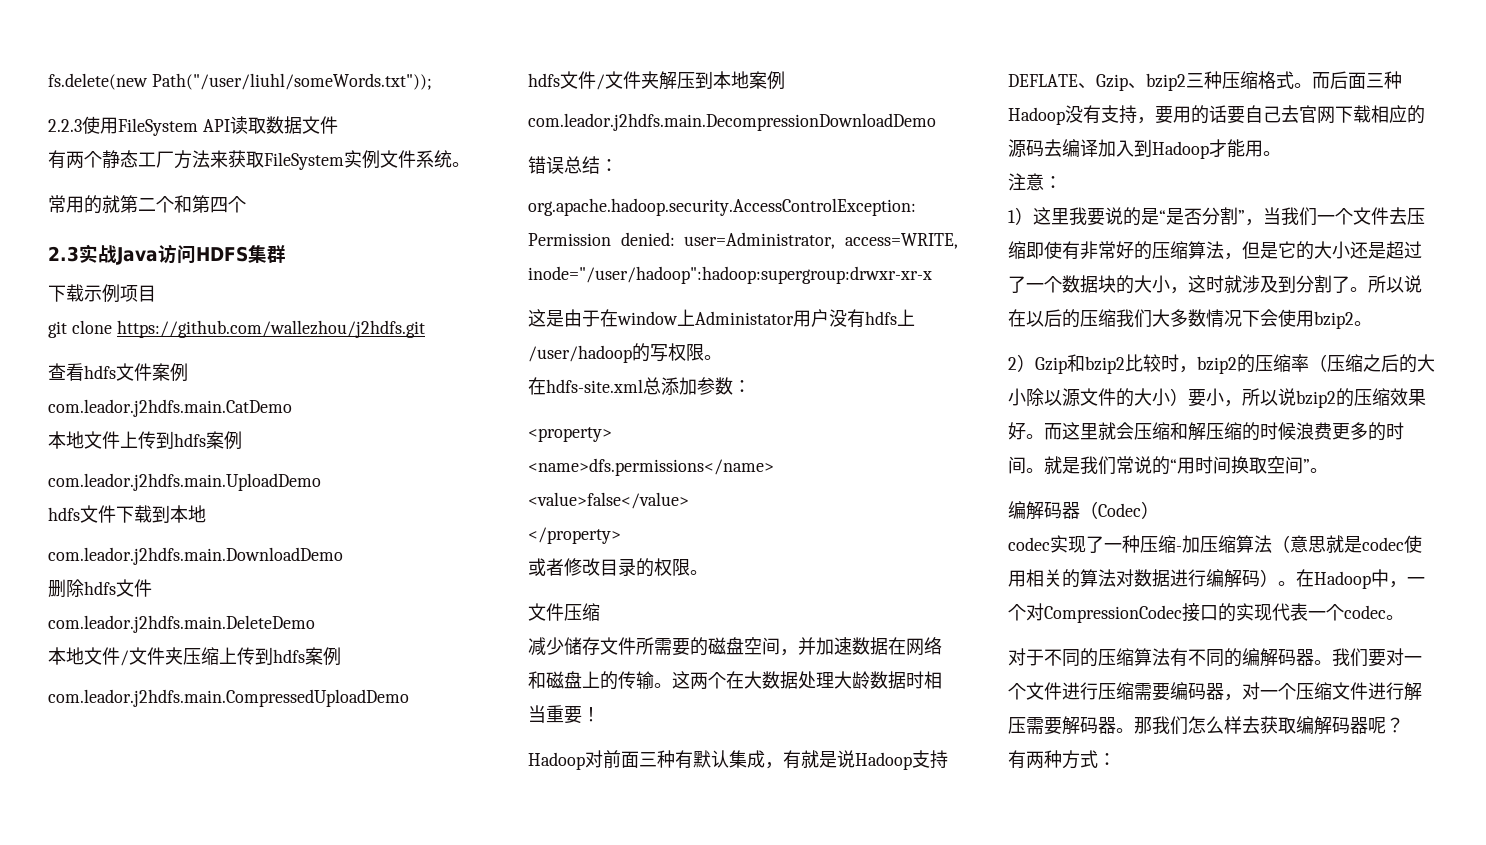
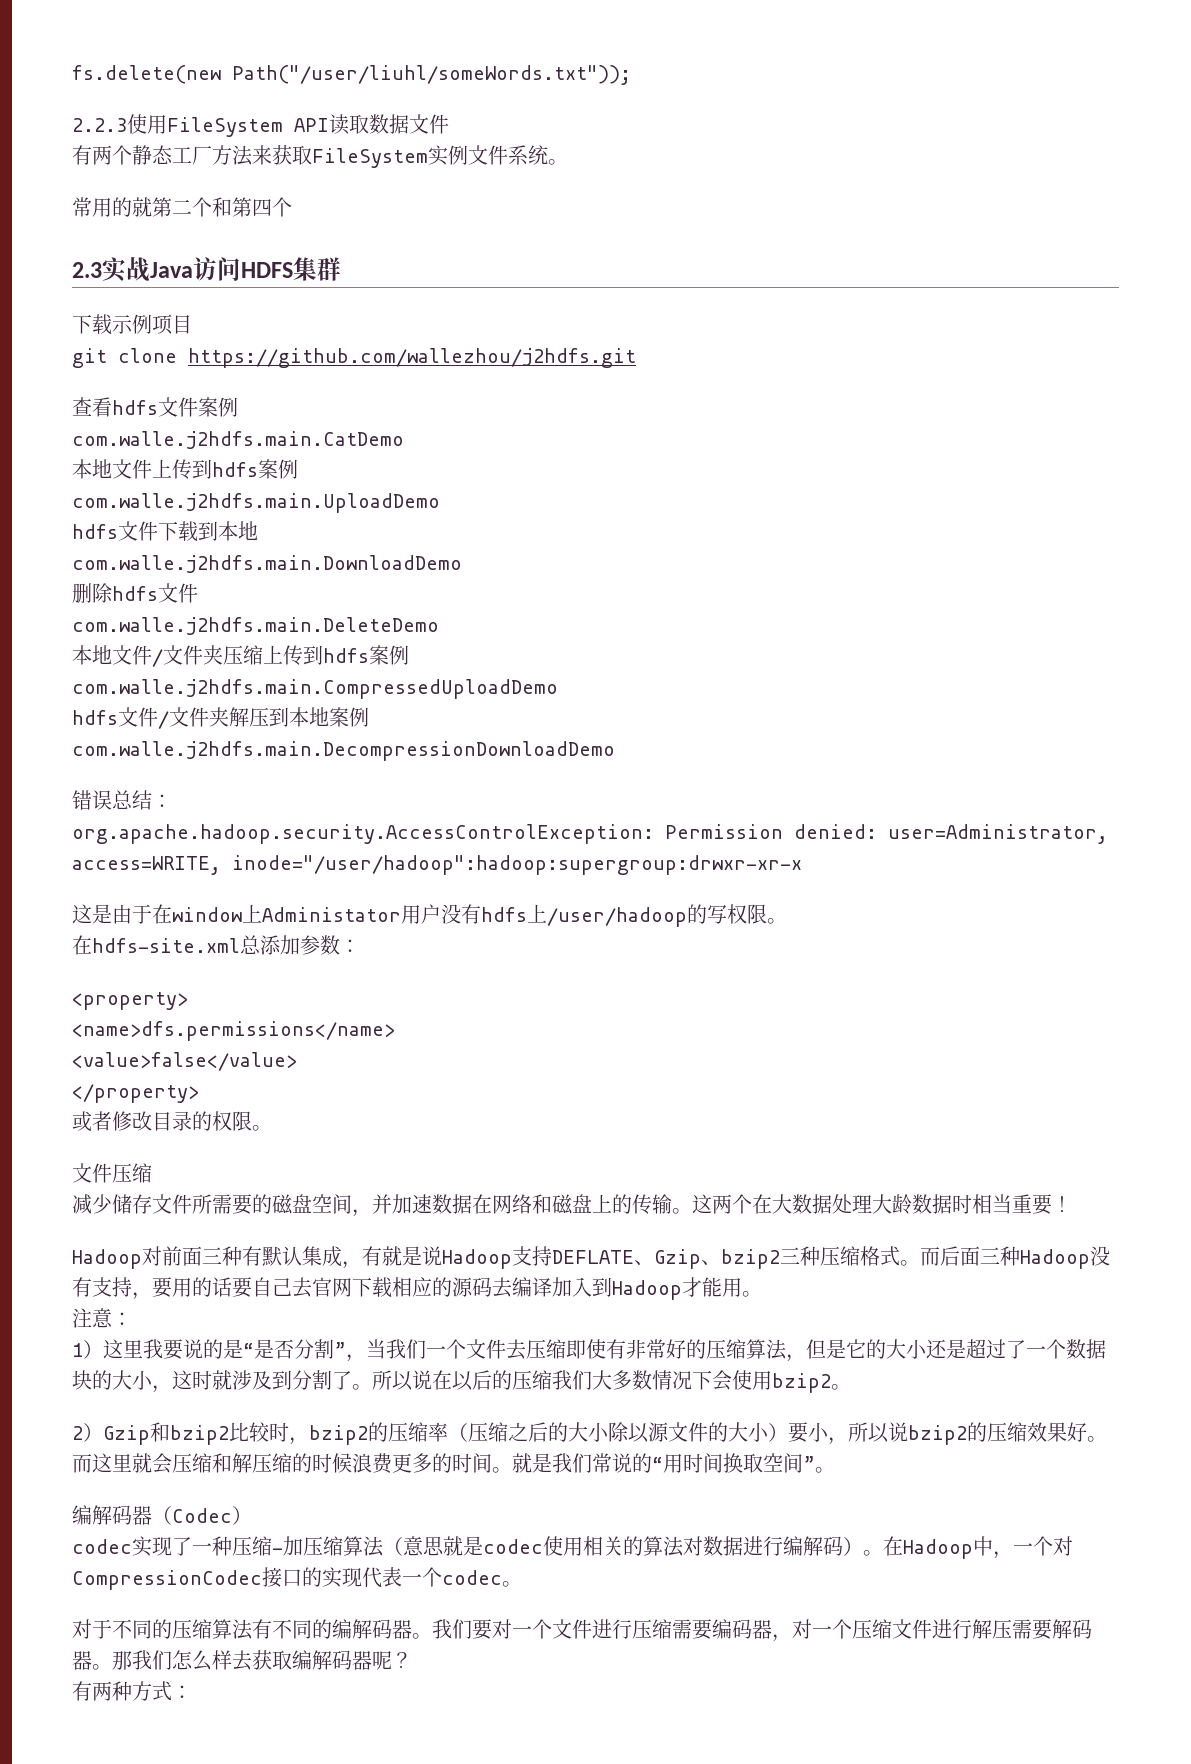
- com.leador.j2hdfs.main.CatDemo
+ com.walle.j2hdfs.main.CatDemo
- com.leador.j2hdfs.main.UploadDemo
+ com.walle.j2hdfs.main.UploadDemo
- com.leador.j2hdfs.main.DownloadDemo
+ com.walle.j2hdfs.main.DownloadDemo
- com.leador.j2hdfs.main.DeleteDemo
+ com.walle.j2hdfs.main.DeleteDemo
- com.leador.j2hdfs.main.CompressedUploadDemo
+ com.walle.j2hdfs.main.CompressedUploadDemo
- com.leador.j2hdfs.main.DecompressionDownloadDemo
+ com.walle.j2hdfs.main.DecompressionDownloadDemo

